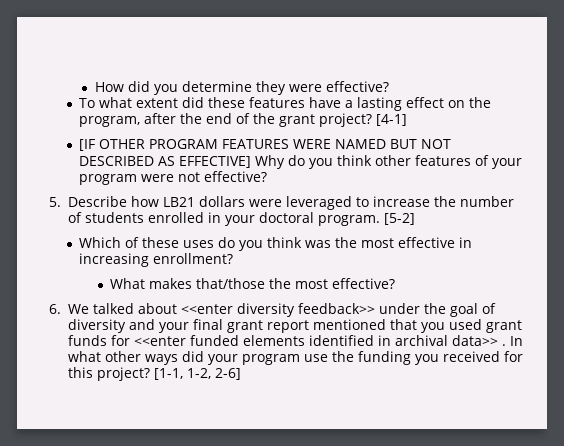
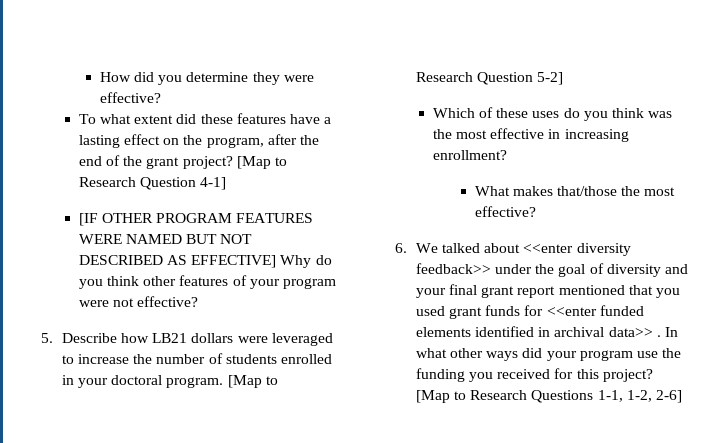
- [4-1]
+ [Map to Research Question 4-1]
- [5-2]
+ [Map to Research Question 5-2]
- [1-1, 1-2, 2-6]
+ [Map to Research Questions 1-1, 1-2, 2-6]

